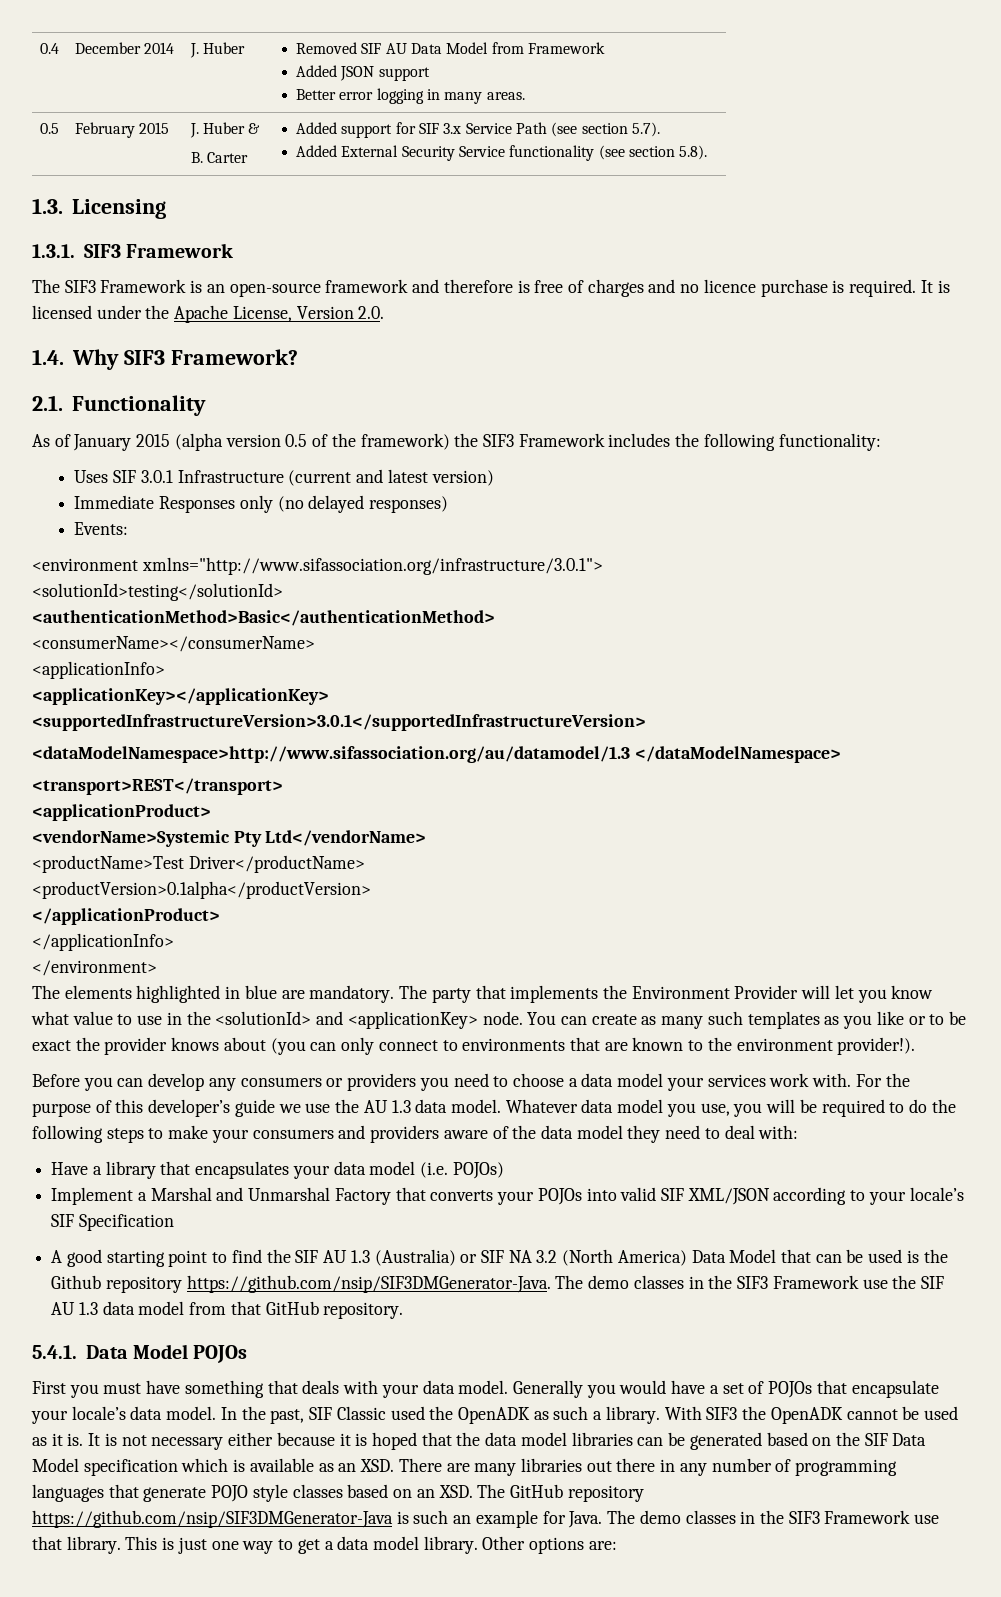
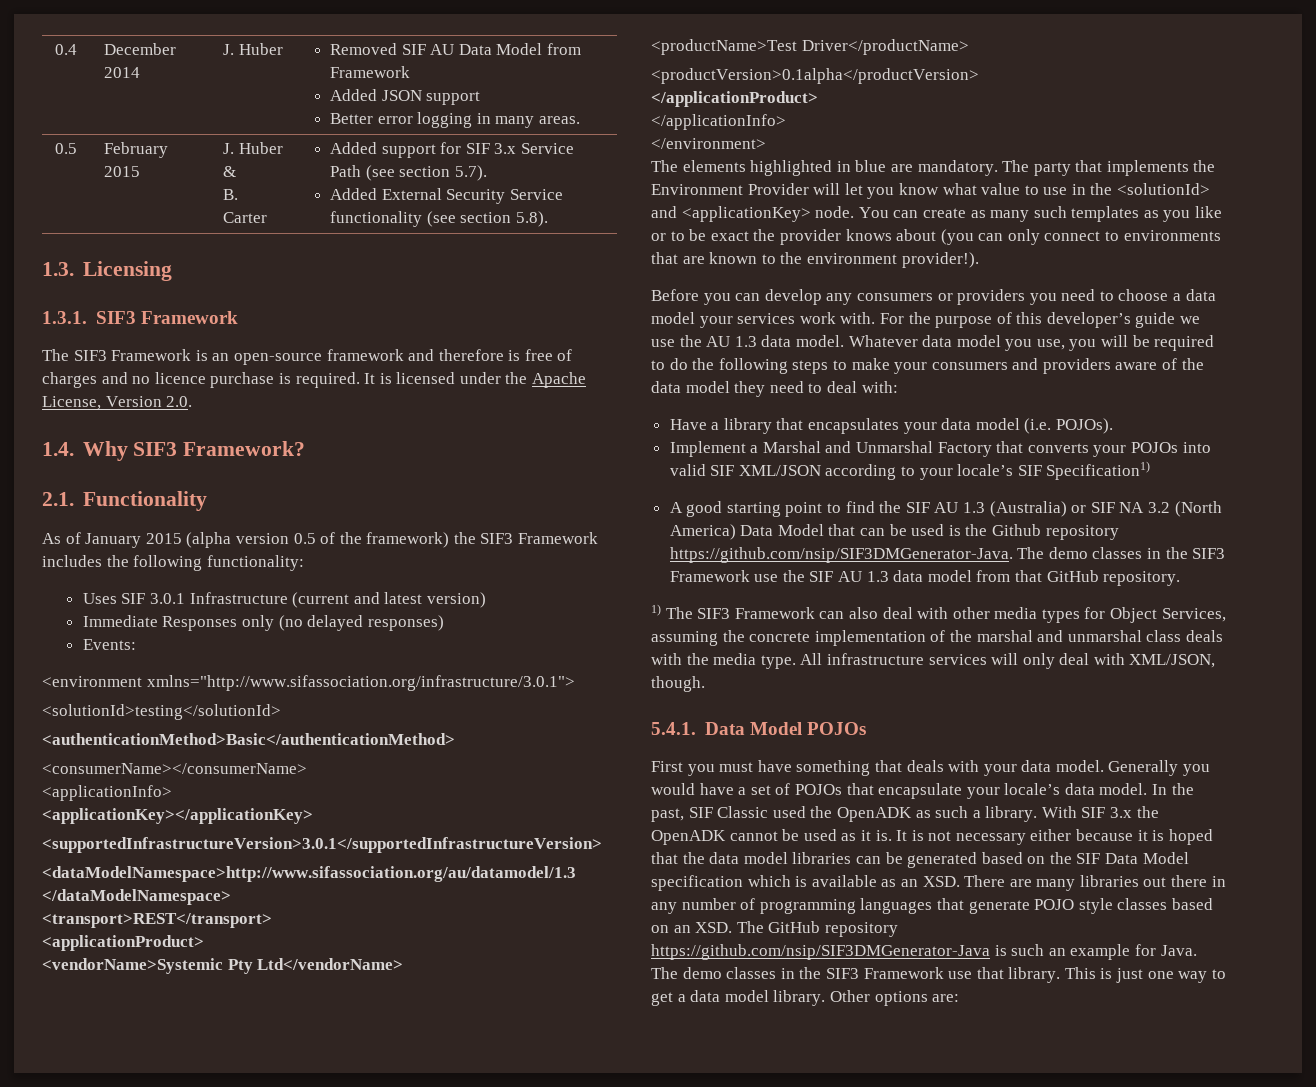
- Have a library that encapsulates your data model (i.e. POJOs)
+ Have a library that encapsulates your data model (i.e. POJOs).
- Implement a Marshal and Unmarshal Factory that converts your POJOs into valid SIF XML/JSON according to your locale’s SIF Specification
+ Implement a Marshal and Unmarshal Factory that converts your POJOs into valid SIF XML/JSON according to your locale’s SIF Specification1)
+ 1) The SIF3 Framework can also deal with other media types for Object Services, assuming the concrete implementation of the marshal and unmarshal class deals with the media type. All infrastructure services will only deal with XML/JSON, though.
- With SIF3 the OpenADK cannot be used as it is.
+ With SIF 3.x the OpenADK cannot be used as it is.

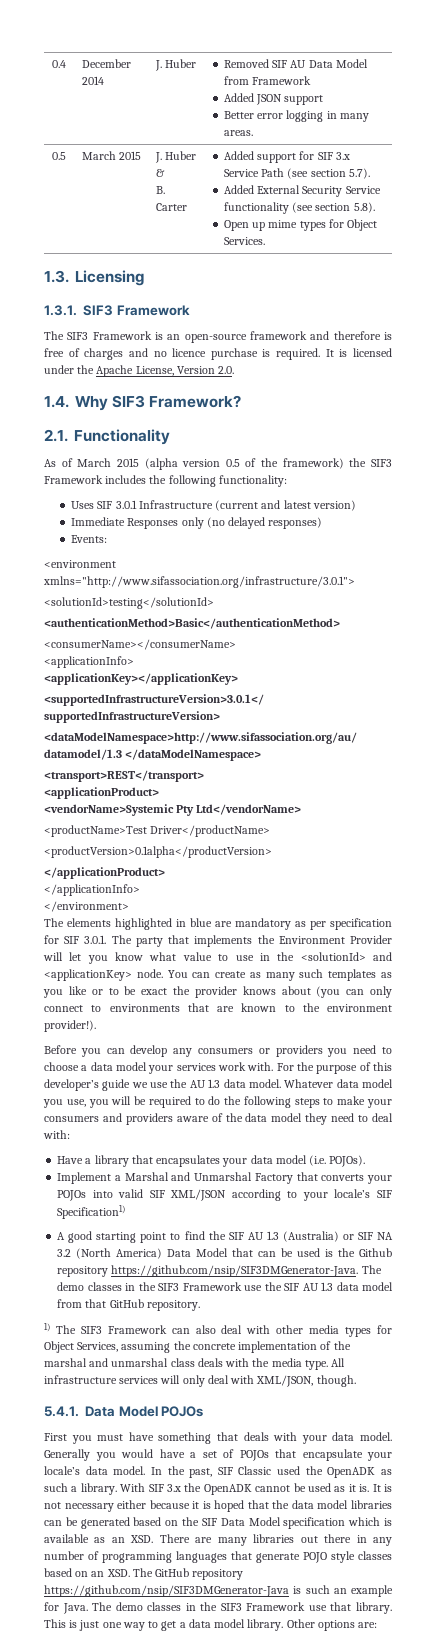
- 0.5 | February 2015 | J. Huber &
+ 0.5 | March 2015 | J. Huber &
  B. Carter | Added support for SIF 3.x Service Path (see section 5.7).
  Added External Security Service functionality (see section 5.8).
+ Open up mime types for Object Services.
- As of January 2015 (alpha version 0.5 of the framework) the SIF3 Framework includes the following functionality:
+ As of March 2015 (alpha version 0.5 of the framework) the SIF3 Framework includes the following functionality:
- The elements highlighted in blue are mandatory. The party that implements the Environment Provider will let you know what value to use in the <solutionId> and <applicationKey> node.
+ The elements highlighted in blue are mandatory as per specification for SIF 3.0.1. The party that implements the Environment Provider will let you know what value to use in the <solutionId> and <applicationKey> node.

